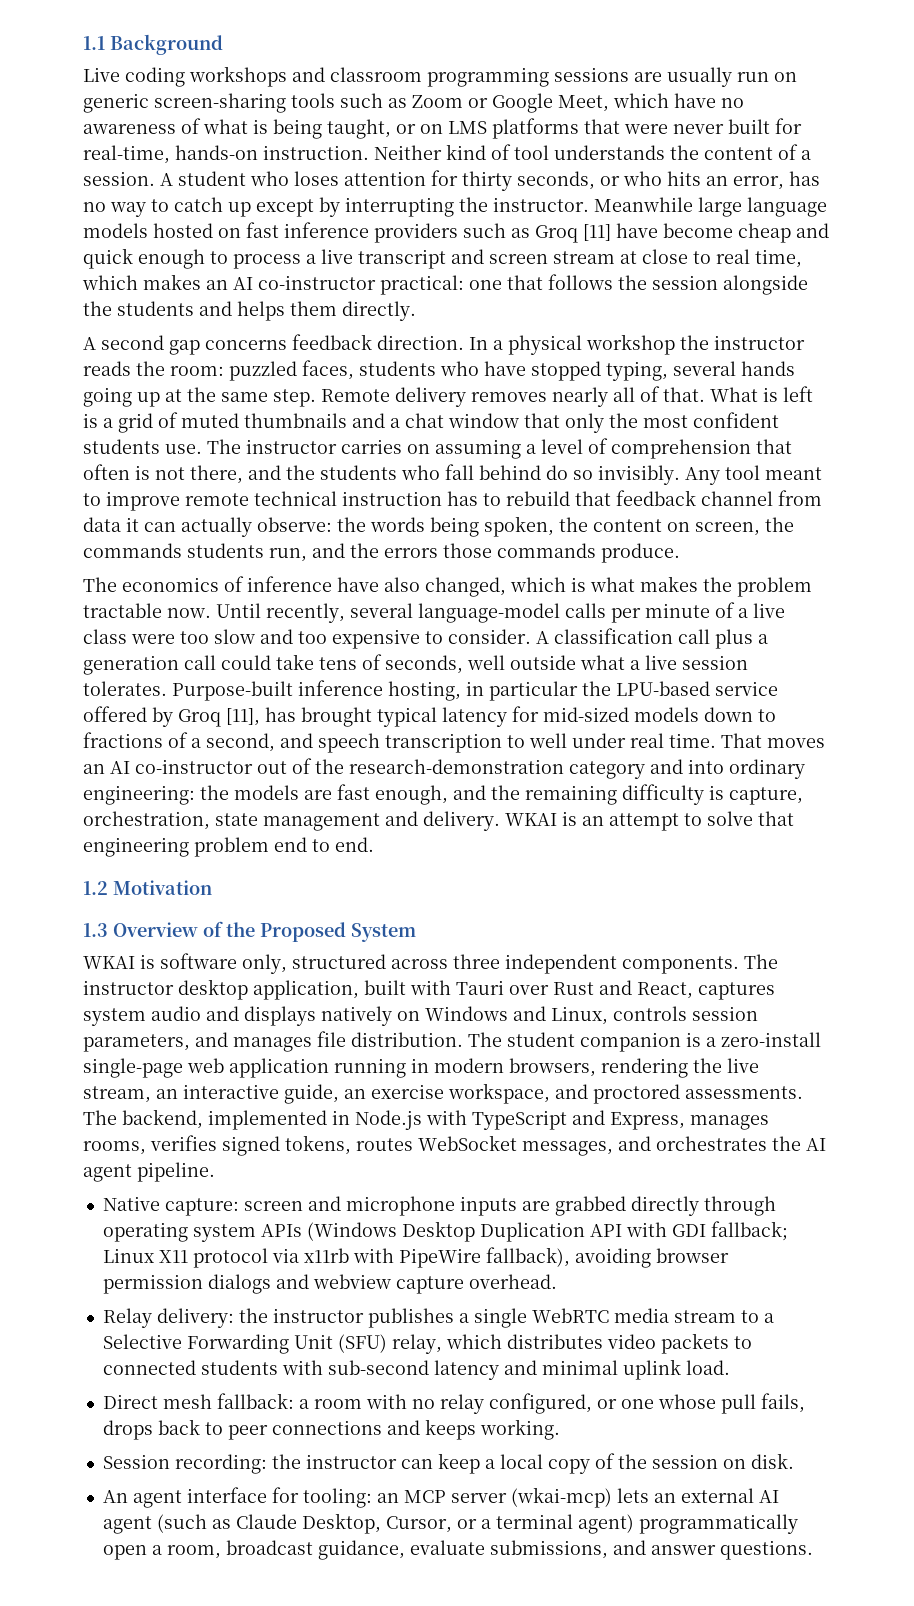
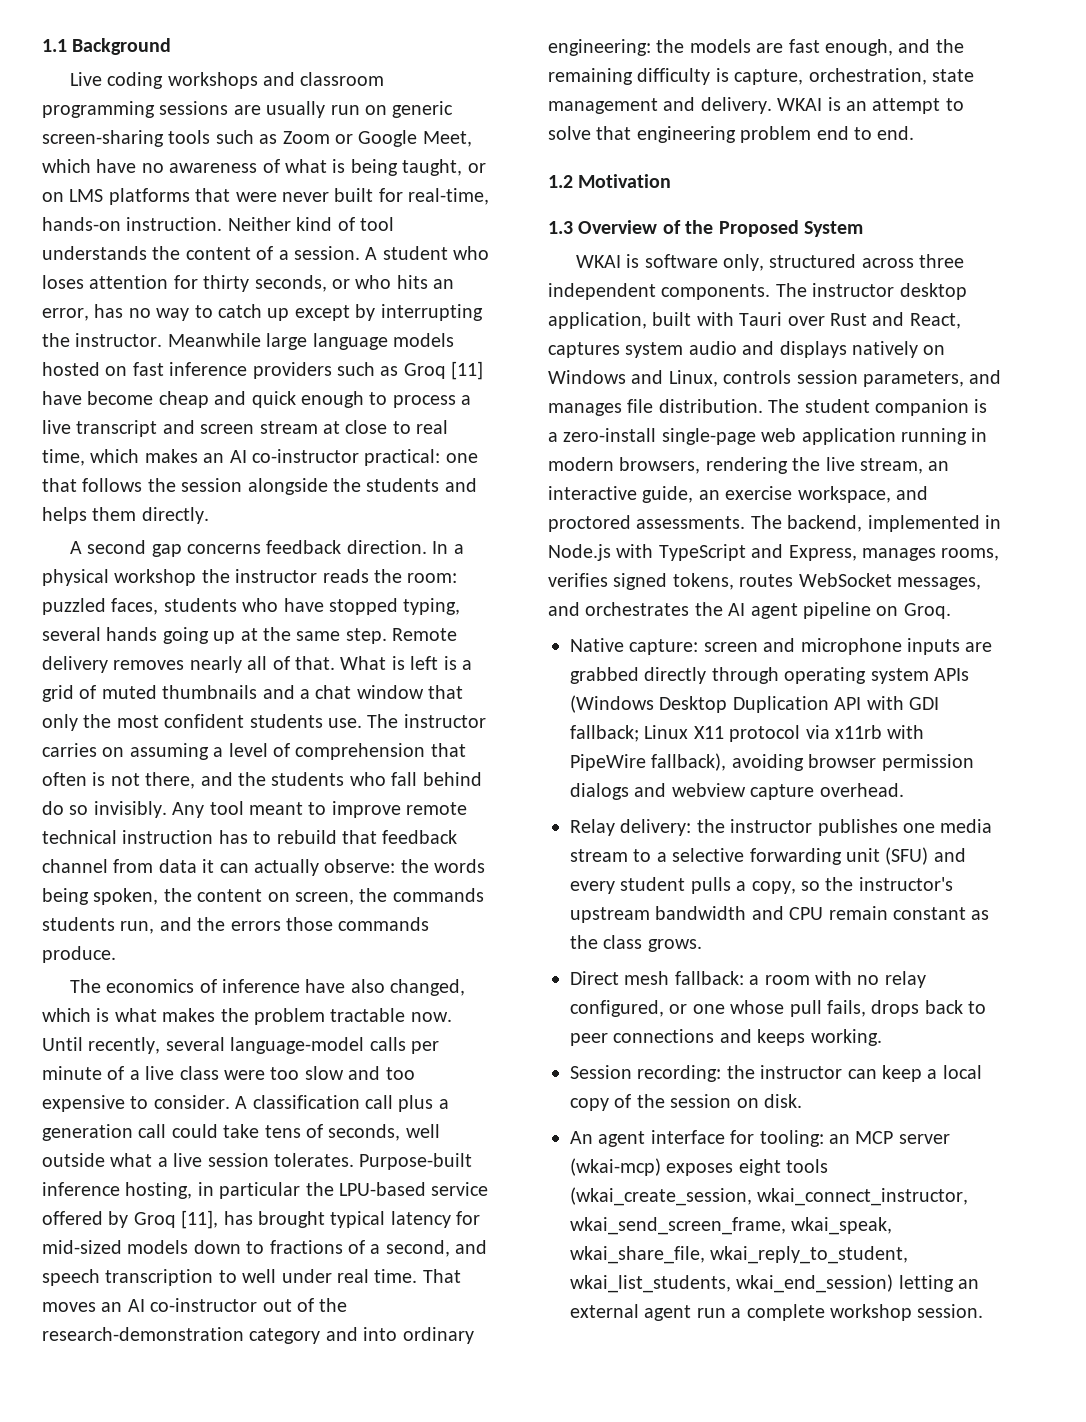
- The backend, implemented in Node.js with TypeScript and Express, manages rooms, verifies signed tokens, routes WebSocket messages, and orchestrates the AI agent pipeline.
+ The backend, implemented in Node.js with TypeScript and Express, manages rooms, verifies signed tokens, routes WebSocket messages, and orchestrates the AI agent pipeline on Groq.
- Relay delivery: the instructor publishes a single WebRTC media stream to a Selective Forwarding Unit (SFU) relay, which distributes video packets to connected students with sub-second latency and minimal uplink load.
+ Relay delivery: the instructor publishes one media stream to a selective forwarding unit (SFU) and every student pulls a copy, so the instructor's upstream bandwidth and CPU remain constant as the class grows.
- An agent interface for tooling: an MCP server (wkai-mcp) lets an external AI agent (such as Claude Desktop, Cursor, or a terminal agent) programmatically open a room, broadcast guidance, evaluate submissions, and answer questions.
+ An agent interface for tooling: an MCP server (wkai-mcp) exposes eight tools (wkai_create_session, wkai_connect_instructor, wkai_send_screen_frame, wkai_speak, wkai_share_file, wkai_reply_to_student, wkai_list_students, wkai_end_session) letting an external agent run a complete workshop session.

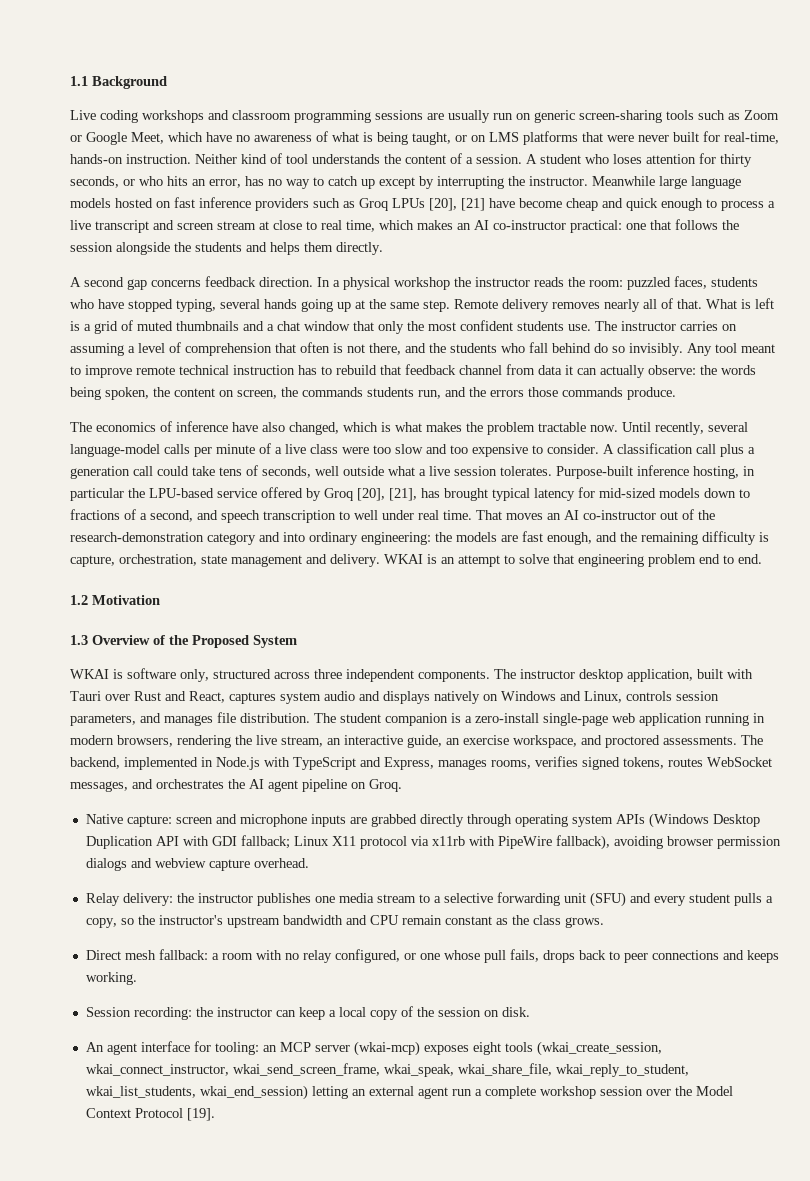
- Meanwhile large language models hosted on fast inference providers such as Groq [11] have become cheap and quick enough to process a live transcript and screen stream at close to real time, which makes an AI co-instructor practical: one that follows the session alongside the students and helps them directly.
+ Meanwhile large language models hosted on fast inference providers such as Groq LPUs [20], [21] have become cheap and quick enough to process a live transcript and screen stream at close to real time, which makes an AI co-instructor practical: one that follows the session alongside the students and helps them directly.
- Purpose-built inference hosting, in particular the LPU-based service offered by Groq [11], has brought typical latency for mid-sized models down to fractions of a second, and speech transcription to well under real time.
+ Purpose-built inference hosting, in particular the LPU-based service offered by Groq [20], [21], has brought typical latency for mid-sized models down to fractions of a second, and speech transcription to well under real time.
- An agent interface for tooling: an MCP server (wkai-mcp) exposes eight tools (wkai_create_session, wkai_connect_instructor, wkai_send_screen_frame, wkai_speak, wkai_share_file, wkai_reply_to_student, wkai_list_students, wkai_end_session) letting an external agent run a complete workshop session.
+ An agent interface for tooling: an MCP server (wkai-mcp) exposes eight tools (wkai_create_session, wkai_connect_instructor, wkai_send_screen_frame, wkai_speak, wkai_share_file, wkai_reply_to_student, wkai_list_students, wkai_end_session) letting an external agent run a complete workshop session over the Model Context Protocol [19].

